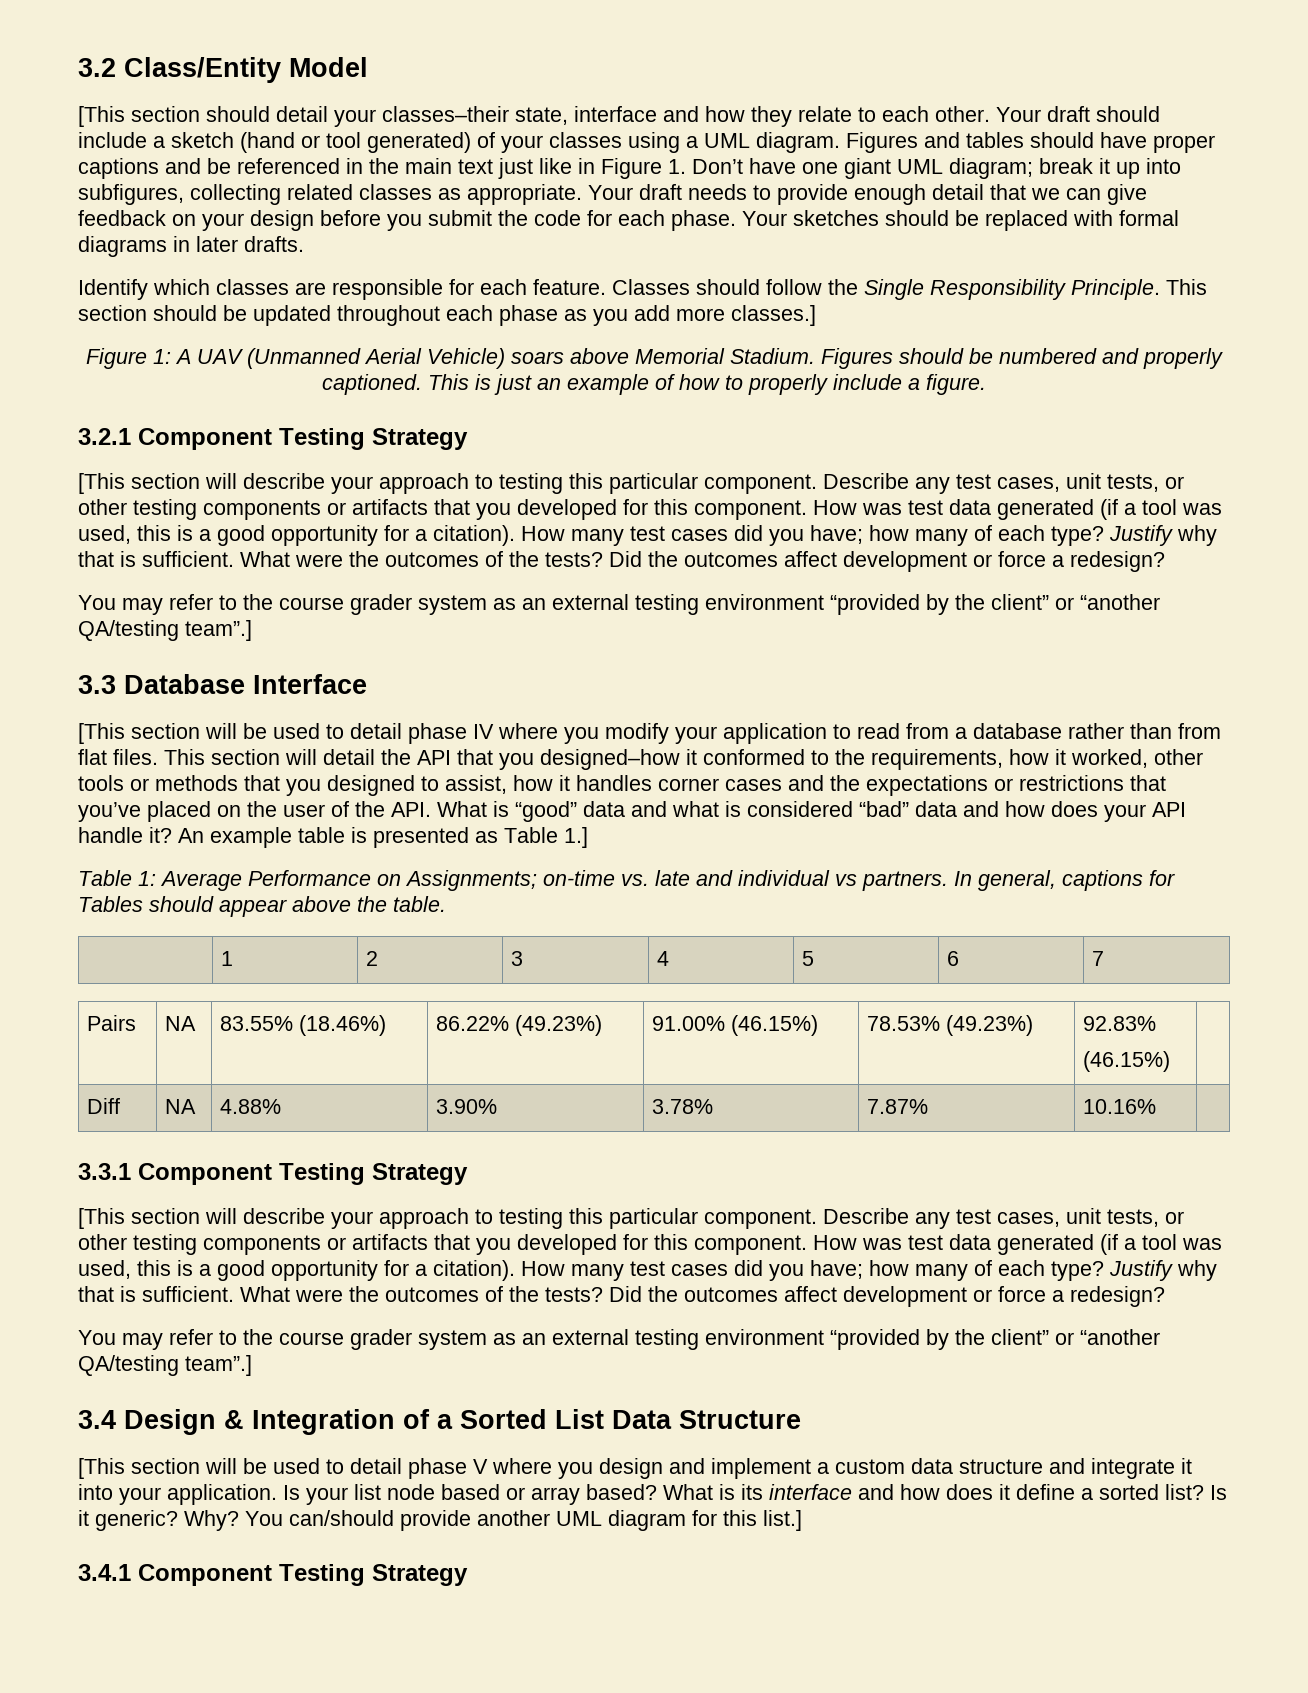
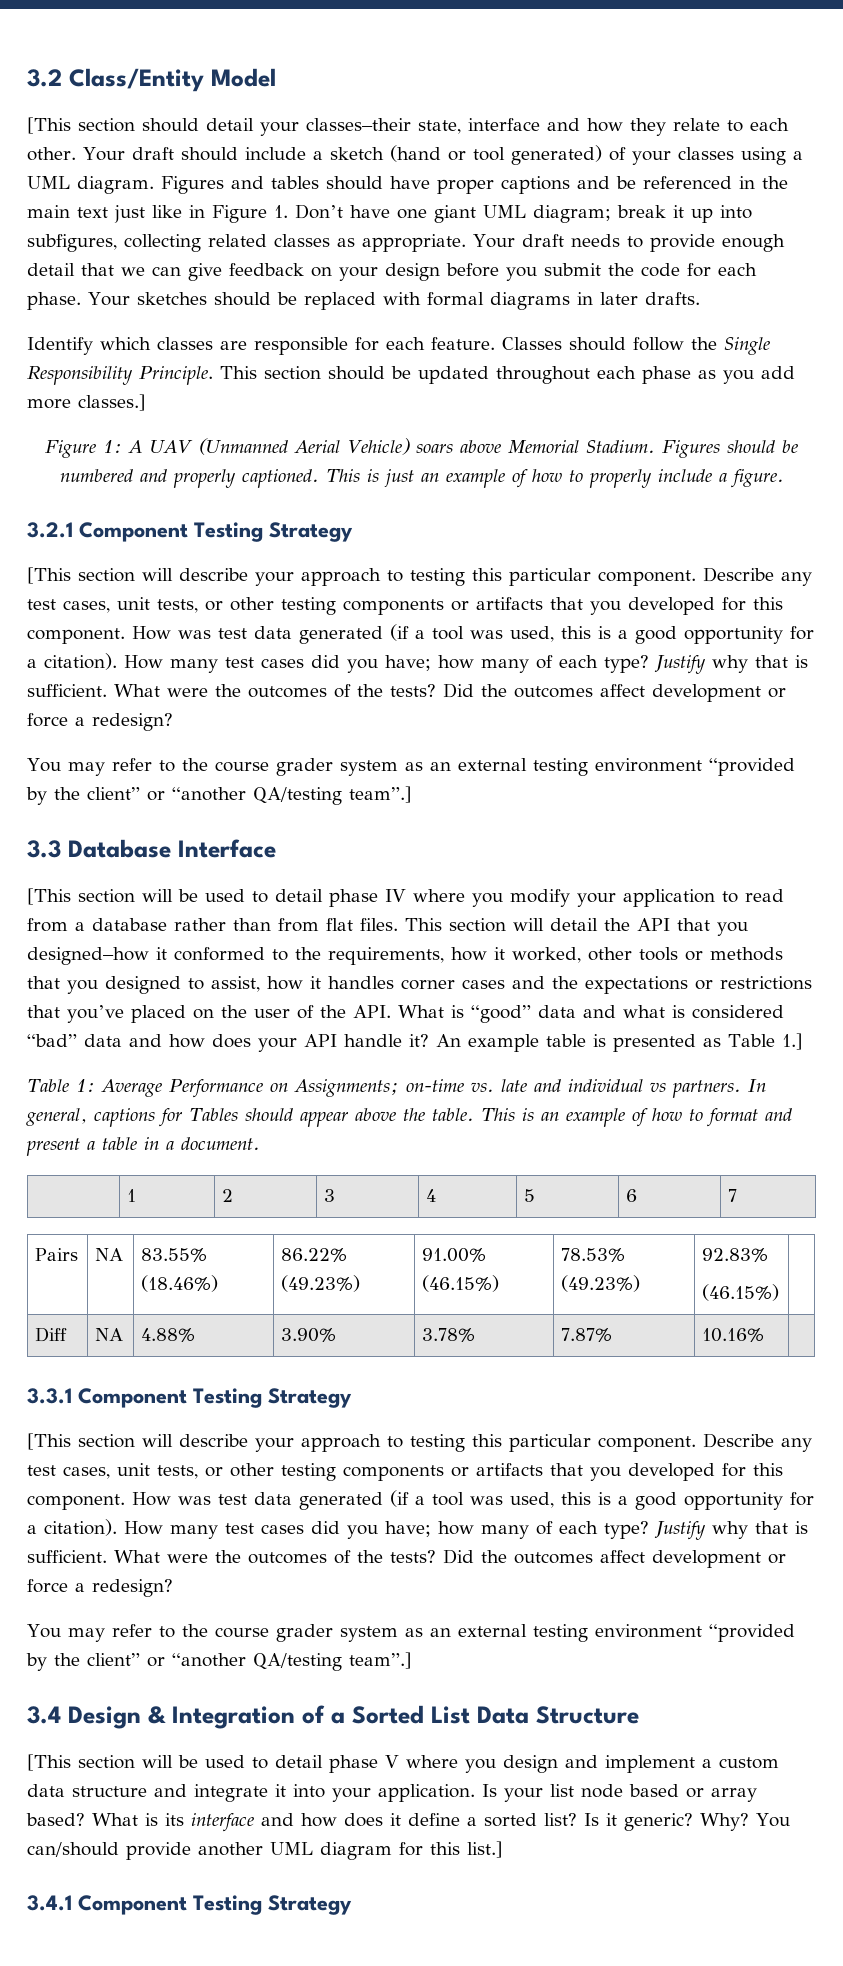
+ This is an example of how to format and present a table in a document.

